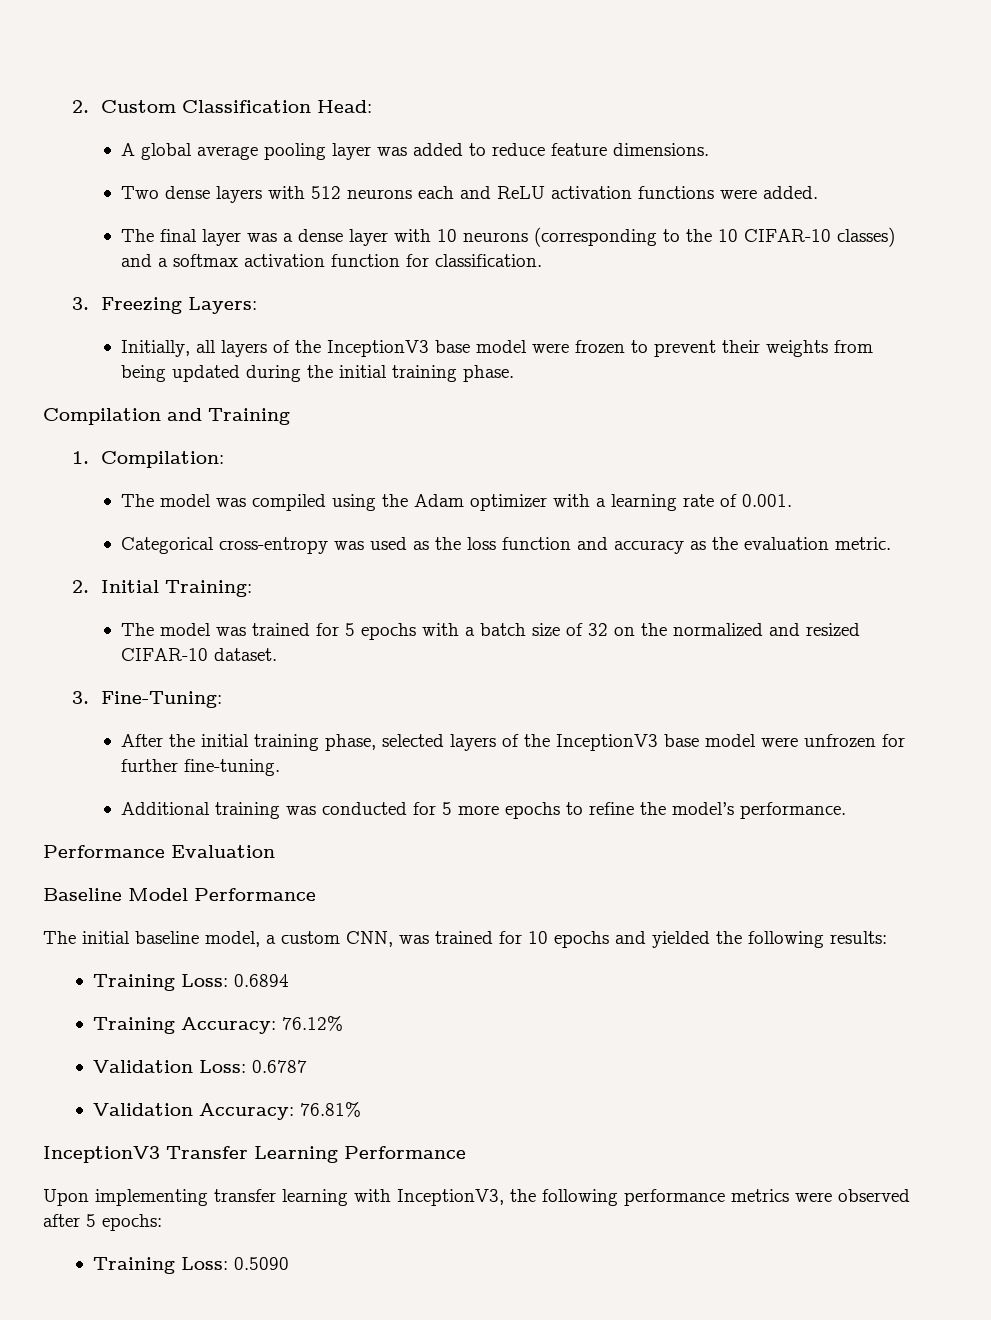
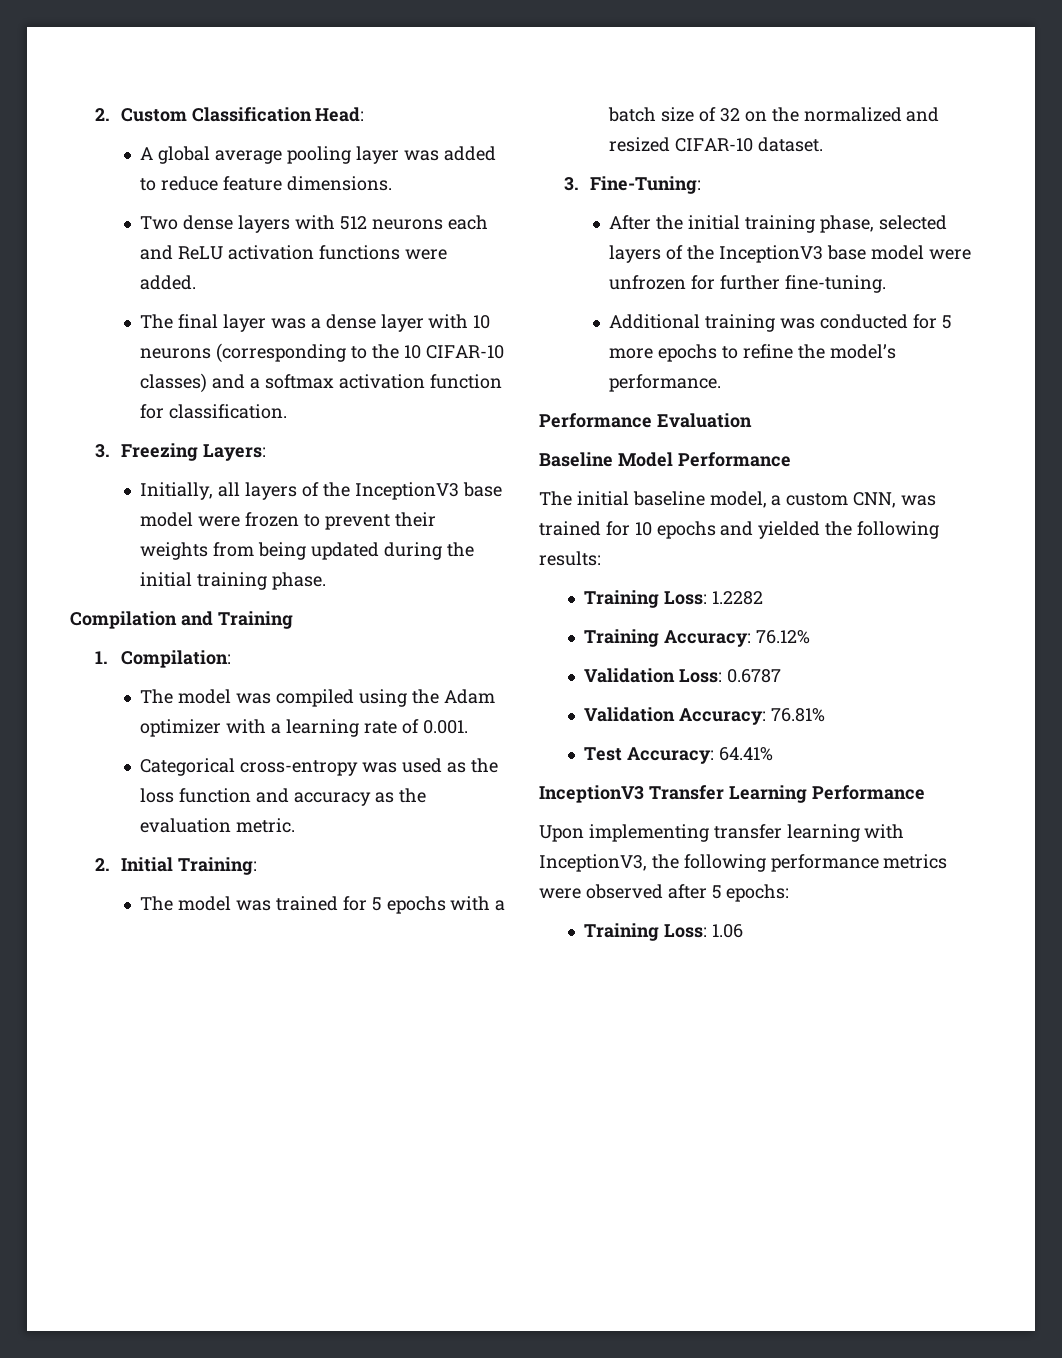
- Training Loss: 0.6894
+ Training Loss: 1.2282
+ Test Accuracy: 64.41%
- Training Loss: 0.5090
+ Training Loss: 1.06

